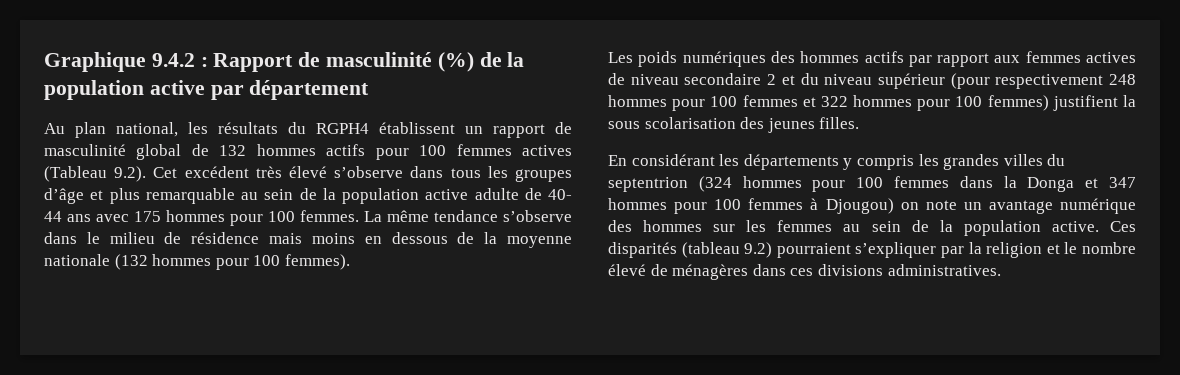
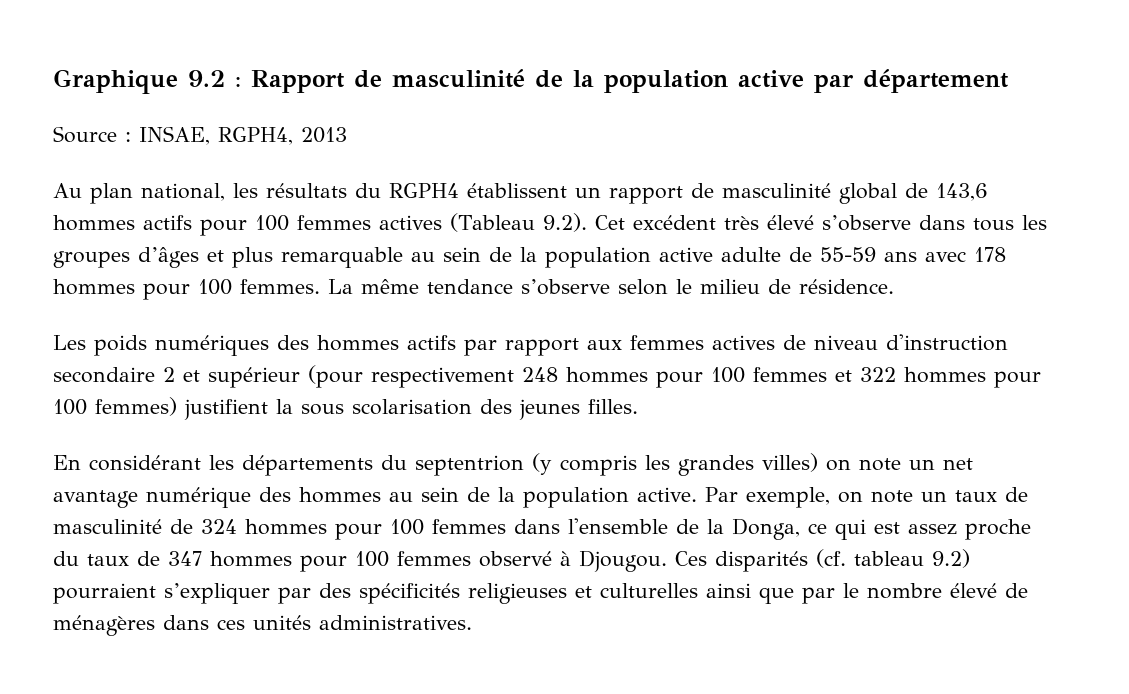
- Graphique 9.4.2 : Rapport de masculinité (%) de la population active par département
+ Graphique 9.2 : Rapport de masculinité de la population active par département
+ Source : INSAE, RGPH4, 2013
- Au plan national, les résultats du RGPH4 établissent un rapport de masculinité global de 132 hommes actifs pour 100 femmes actives (Tableau 9.2). Cet excédent très élevé s’observe dans tous les groupes d’âge et plus remarquable au sein de la population active adulte de 40- 44 ans avec 175 hommes pour 100 femmes.
+ Au plan national, les résultats du RGPH4 établissent un rapport de masculinité global de 143,6 hommes actifs pour 100 femmes actives (Tableau 9.2). Cet excédent très élevé s’observe dans tous les groupes d’âges et plus remarquable au sein de la population active adulte de 55-59 ans avec 178 hommes pour 100 femmes.
- La même tendance s’observe dans le milieu de résidence mais moins en dessous de la moyenne nationale (132 hommes pour 100 femmes).
+ La même tendance s’observe selon le milieu de résidence.
- Les poids numériques des hommes actifs par rapport aux femmes actives de niveau secondaire 2 et du niveau supérieur (pour respectivement 248 hommes pour 100 femmes et 322 hommes pour 100 femmes) justifient la sous scolarisation des jeunes filles.
+ Les poids numériques des hommes actifs par rapport aux femmes actives de niveau d'instruction secondaire 2 et supérieur (pour respectivement 248 hommes pour 100 femmes et 322 hommes pour 100 femmes) justifient la sous scolarisation des jeunes filles.
- En considérant les départements y compris les grandes villes du septentrion (324 hommes pour 100 femmes dans la Donga et 347 hommes pour 100 femmes à Djougou) on note un avantage numérique des hommes sur les femmes au sein de la population active.
+ En considérant les départements du septentrion (y compris les grandes villes) on note un net avantage numérique des hommes au sein de la population active.
- Ces disparités (tableau 9.2) pourraient s’expliquer par la religion et le nombre élevé de ménagères dans ces divisions administratives.
+ Par exemple, on note un taux de masculinité de 324 hommes pour 100 femmes dans l'ensemble de la Donga, ce qui est assez proche du taux de 347 hommes pour 100 femmes observé à Djougou. Ces disparités (cf. tableau 9.2) pourraient s’expliquer par des spécificités religieuses et culturelles ainsi que par le nombre élevé de ménagères dans ces unités administratives.

